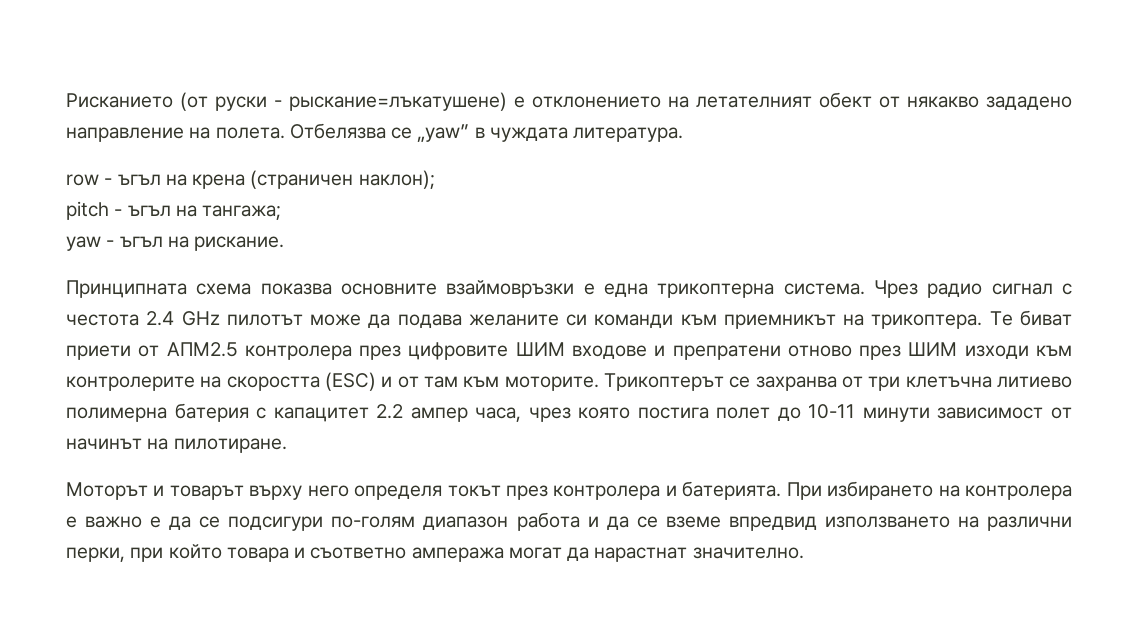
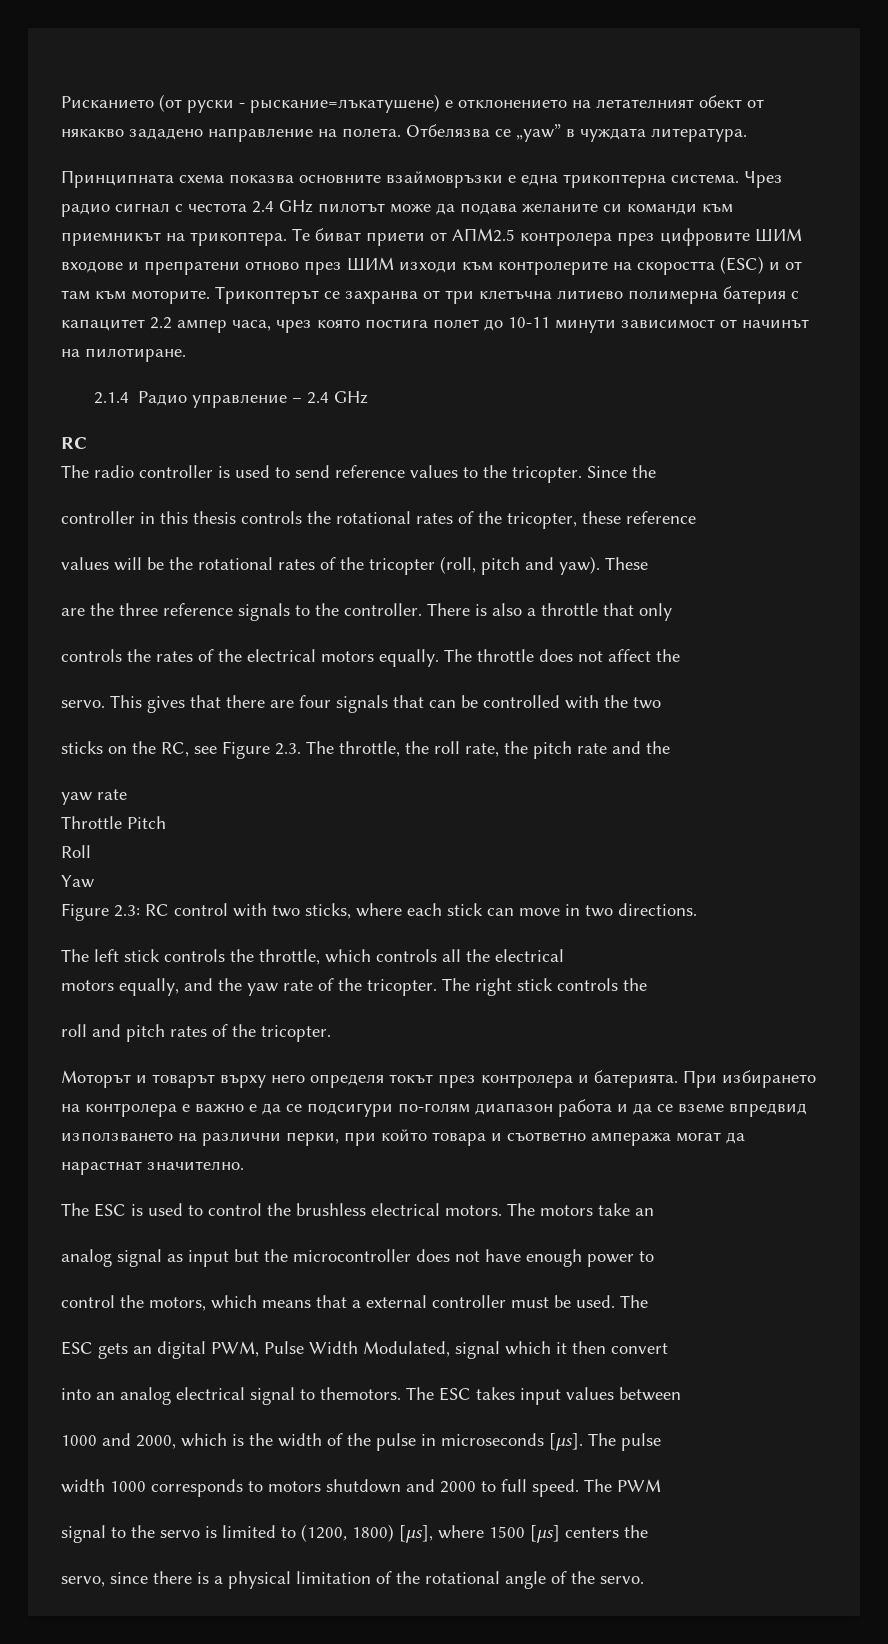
- row - ъгъл на крена (страничен наклон);
- pitch - ъгъл на тангажа;
- yaw - ъгъл на рискание.
+ 2.1.4 Радио управление – 2.4 GHz
+ RC
+ The radio controller is used to send reference values to the tricopter. Since the
+ controller in this thesis controls the rotational rates of the tricopter, these reference
+ values will be the rotational rates of the tricopter (roll, pitch and yaw). These
+ are the three reference signals to the controller. There is also a throttle that only
+ controls the rates of the electrical motors equally. The throttle does not affect the
+ servo. This gives that there are four signals that can be controlled with the two
+ sticks on the RC, see Figure 2.3. The throttle, the roll rate, the pitch rate and the
+ yaw rate
+ Throttle Pitch
+ Roll
+ Yaw
+ Figure 2.3: RC control with two sticks, where each stick can move in two directions.
+ The left stick controls the throttle, which controls all the electrical
+ motors equally, and the yaw rate of the tricopter. The right stick controls the
+ roll and pitch rates of the tricopter.
+ The ESC is used to control the brushless electrical motors. The motors take an
+ analog signal as input but the microcontroller does not have enough power to
+ control the motors, which means that a external controller must be used. The
+ ESC gets an digital PWM, Pulse Width Modulated, signal which it then convert
+ into an analog electrical signal to themotors. The ESC takes input values between
+ 1000 and 2000, which is the width of the pulse in microseconds [μs]. The pulse
+ width 1000 corresponds to motors shutdown and 2000 to full speed. The PWM
+ signal to the servo is limited to (1200, 1800) [μs], where 1500 [μs] centers the
+ servo, since there is a physical limitation of the rotational angle of the servo.

